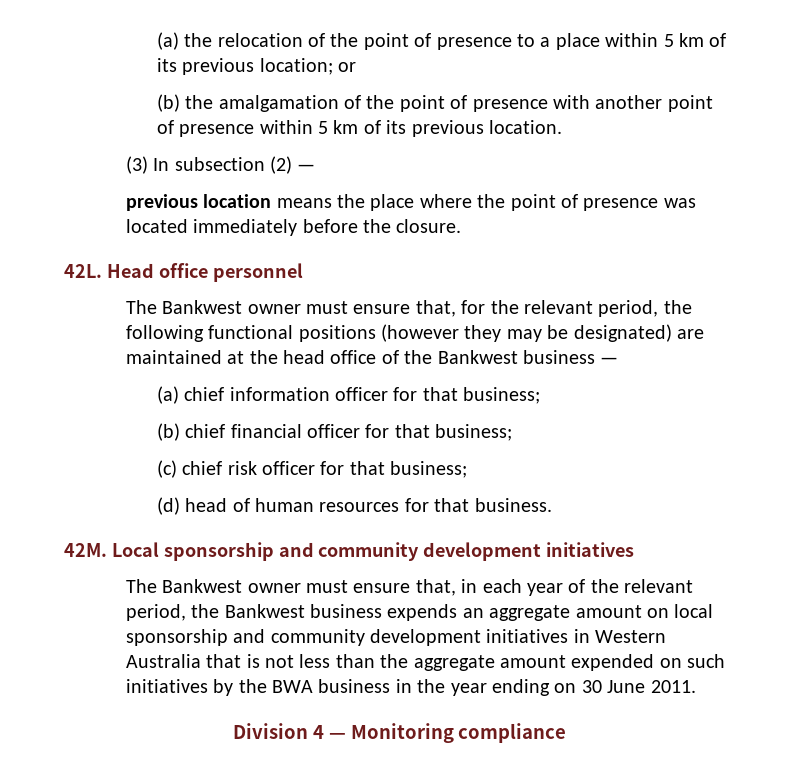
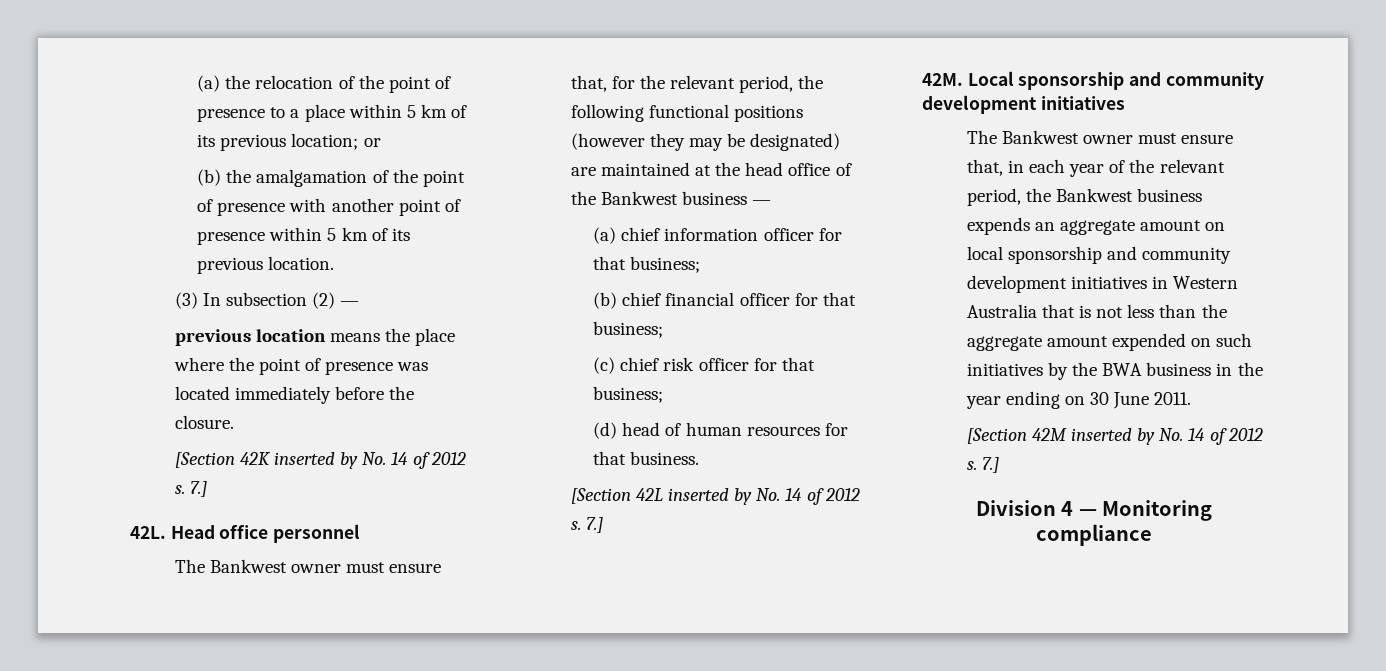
+ [Section 42K inserted by No. 14 of 2012 s. 7.]
+ [Section 42L inserted by No. 14 of 2012 s. 7.]
+ [Section 42M inserted by No. 14 of 2012 s. 7.]

